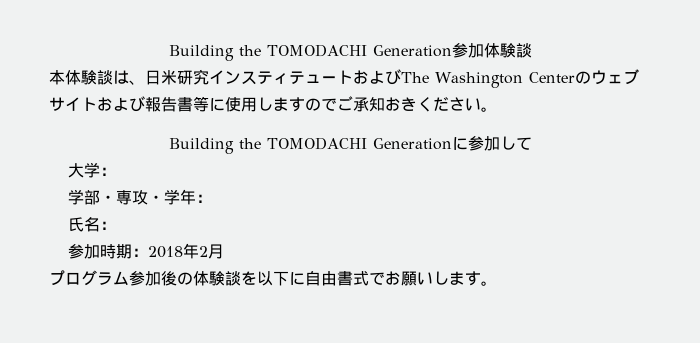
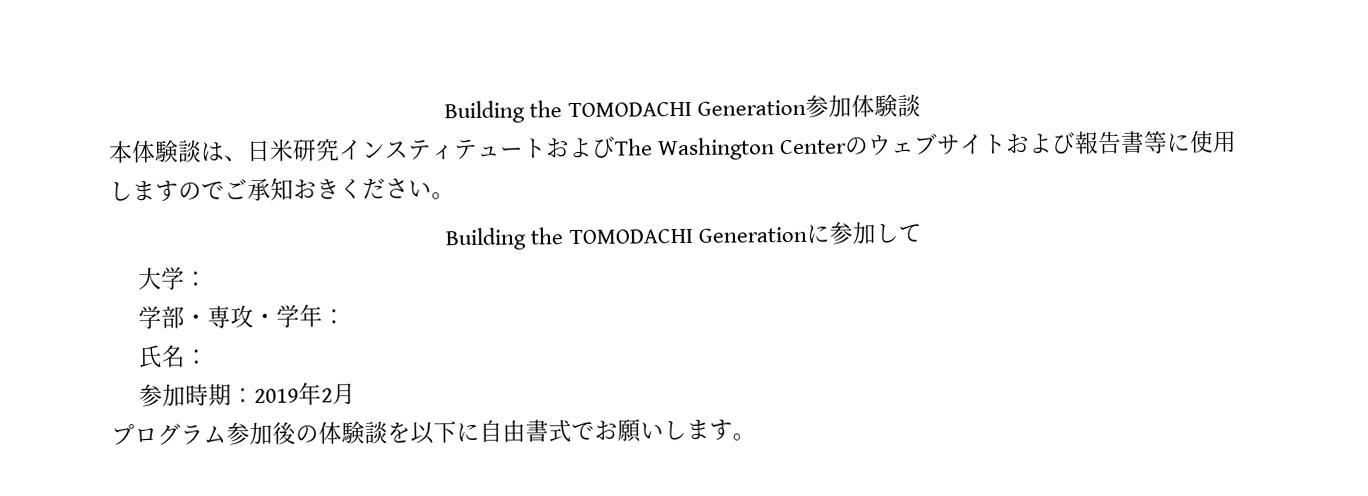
- 参加時期：2018年2月
+ 参加時期：2019年2月

